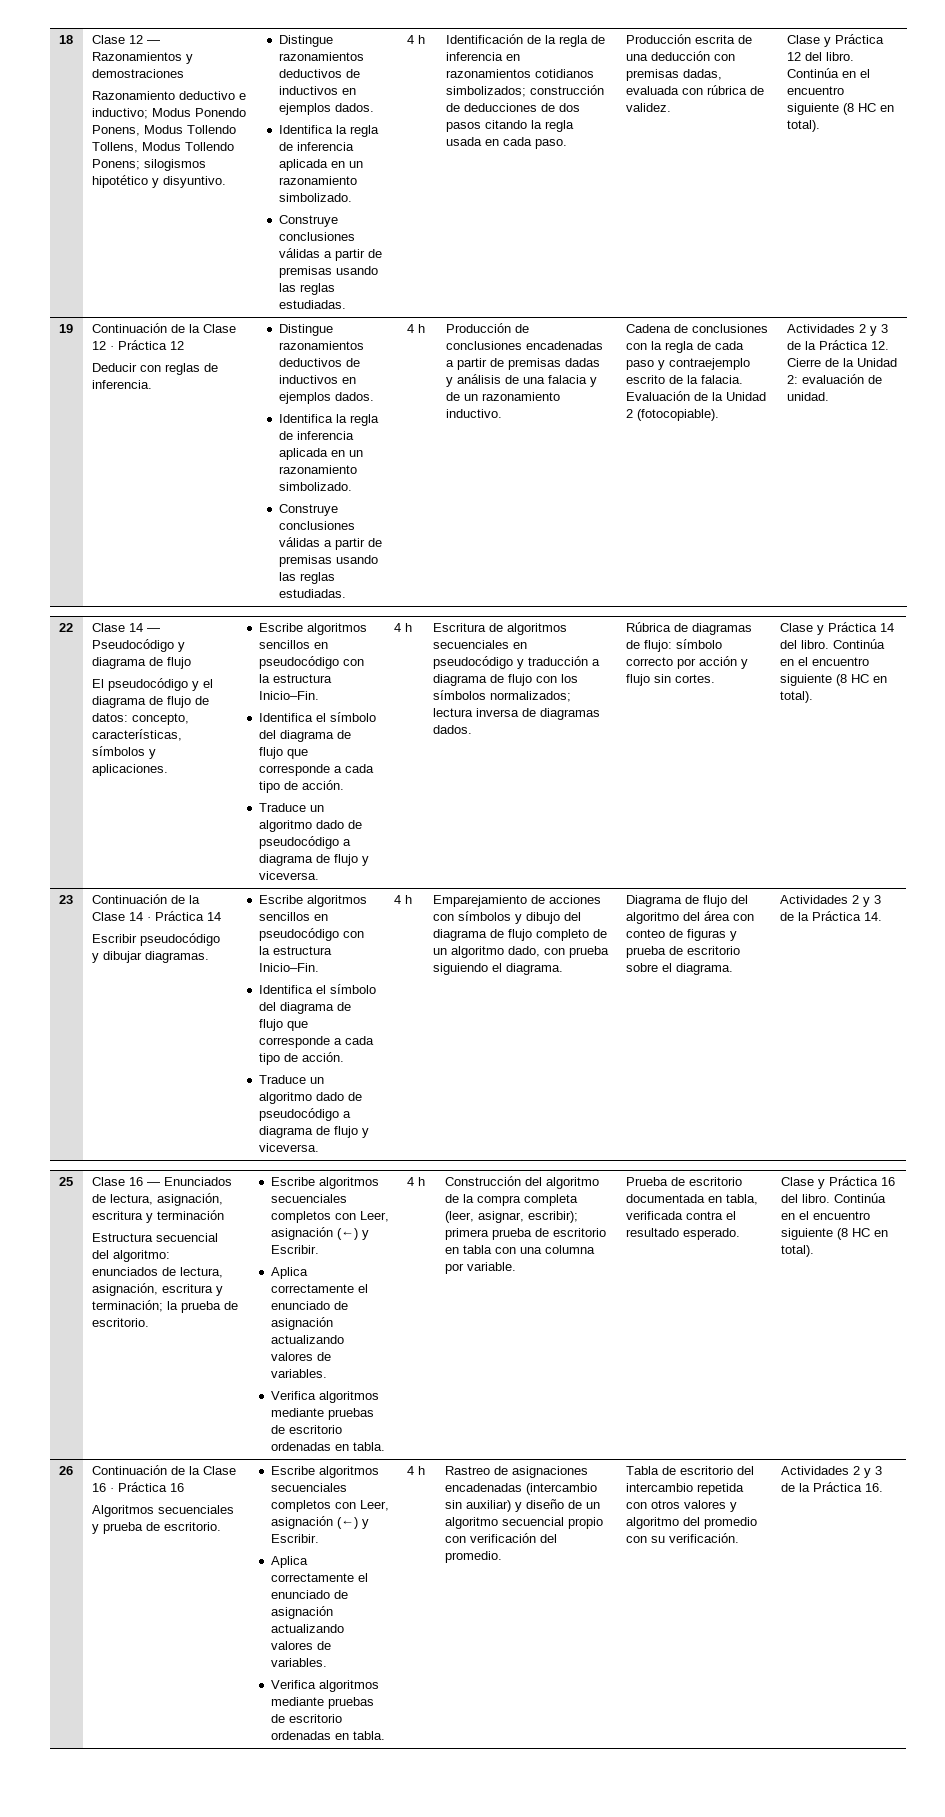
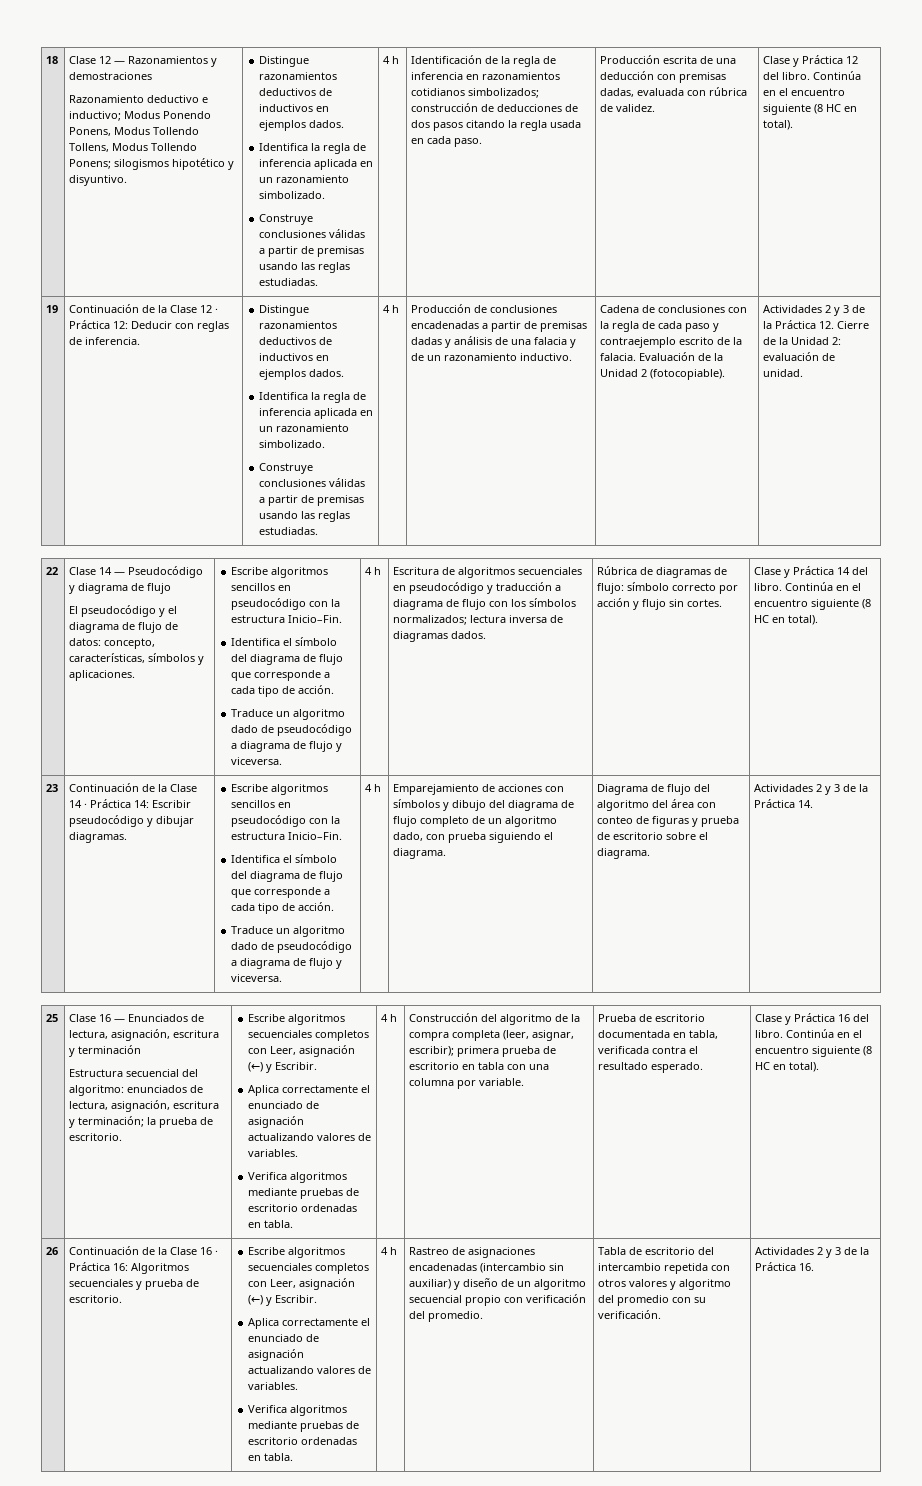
- Continuación de la Clase 12 · Práctica 12
- Deducir con reglas de inferencia.
+ Continuación de la Clase 12 · Práctica 12: Deducir con reglas de inferencia.
- Continuación de la Clase 14 · Práctica 14
- Escribir pseudocódigo y dibujar diagramas.
+ Continuación de la Clase 14 · Práctica 14: Escribir pseudocódigo y dibujar diagramas.
- Continuación de la Clase 16 · Práctica 16
- Algoritmos secuenciales y prueba de escritorio.
+ Continuación de la Clase 16 · Práctica 16: Algoritmos secuenciales y prueba de escritorio.

